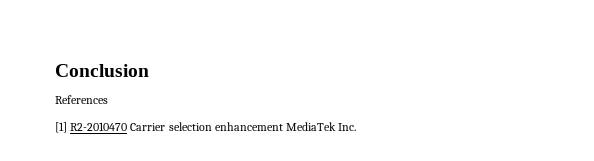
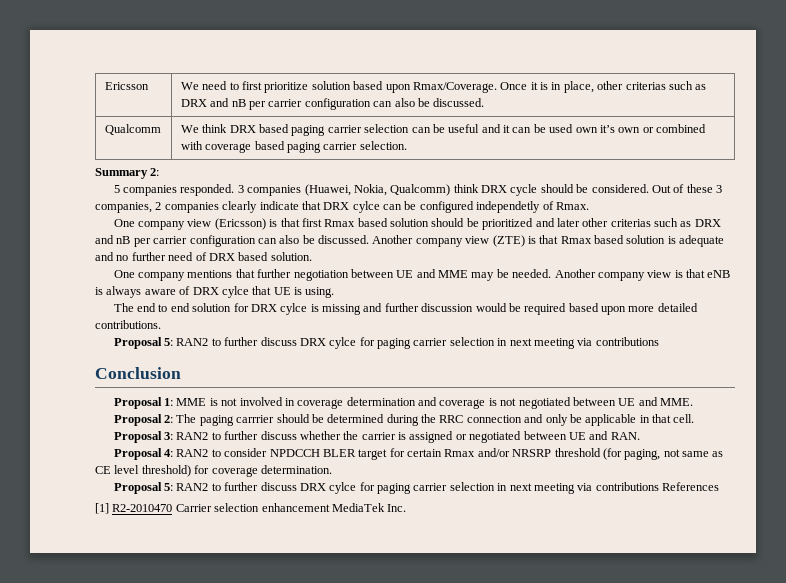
+ Ericsson | We need to first prioritize solution based upon Rmax/Coverage. Once it is in place, other criterias such as DRX and nB per carrier configuration can also be discussed.
+ Qualcomm | We think DRX based paging carrier selection can be useful and it can be used own it’s own or combined with coverage based paging carrier selection.
+ Summary 2:
+ 5 companies responded. 3 companies (Huawei, Nokia, Qualcomm) think DRX cycle should be considered. Out of these 3 companies, 2 companies clearly indicate that DRX cylce can be configured independetly of Rmax.
+ One company view (Ericsson) is that first Rmax based solution should be prioritized and later other criterias such as DRX and nB per carrier configuration can also be discussed. Another company view (ZTE) is that Rmax based solution is adequate and no further need of DRX based solution.
+ One company mentions that further negotiation between UE and MME may be needed. Another company view is that eNB is always aware of DRX cylce that UE is using.
+ The end to end solution for DRX cylce is missing and further discussion would be required based upon more detailed contributions.
+ Proposal 5: RAN2 to further discuss DRX cylce for paging carrier selection in next meeting via contributions
  Conclusion
- References
+ Proposal 1: MME is not involved in coverage determination and coverage is not negotiated between UE and MME.
+ Proposal 2: The paging carrrier should be determined during the RRC connection and only be applicable in that cell.
+ Proposal 3: RAN2 to further discuss whether the carrier is assigned or negotiated between UE and RAN.
+ Proposal 4: RAN2 to consider NPDCCH BLER target for certain Rmax and/or NRSRP threshold (for paging, not same as CE level threshold) for coverage determination.
+ Proposal 5: RAN2 to further discuss DRX cylce for paging carrier selection in next meeting via contributions References

